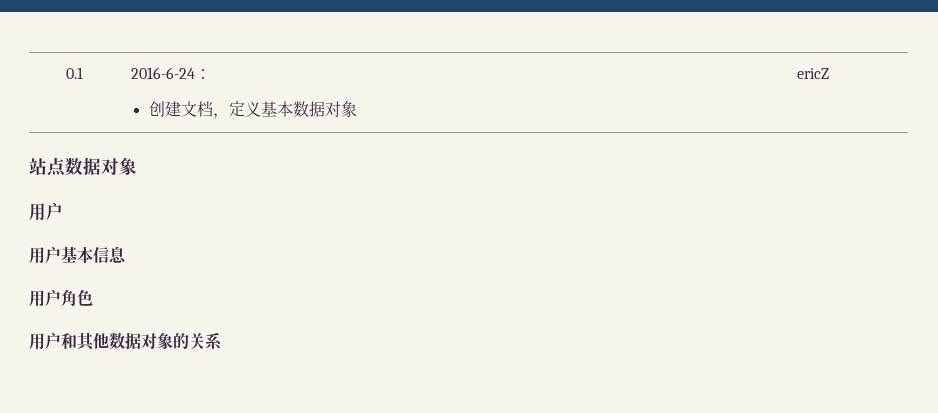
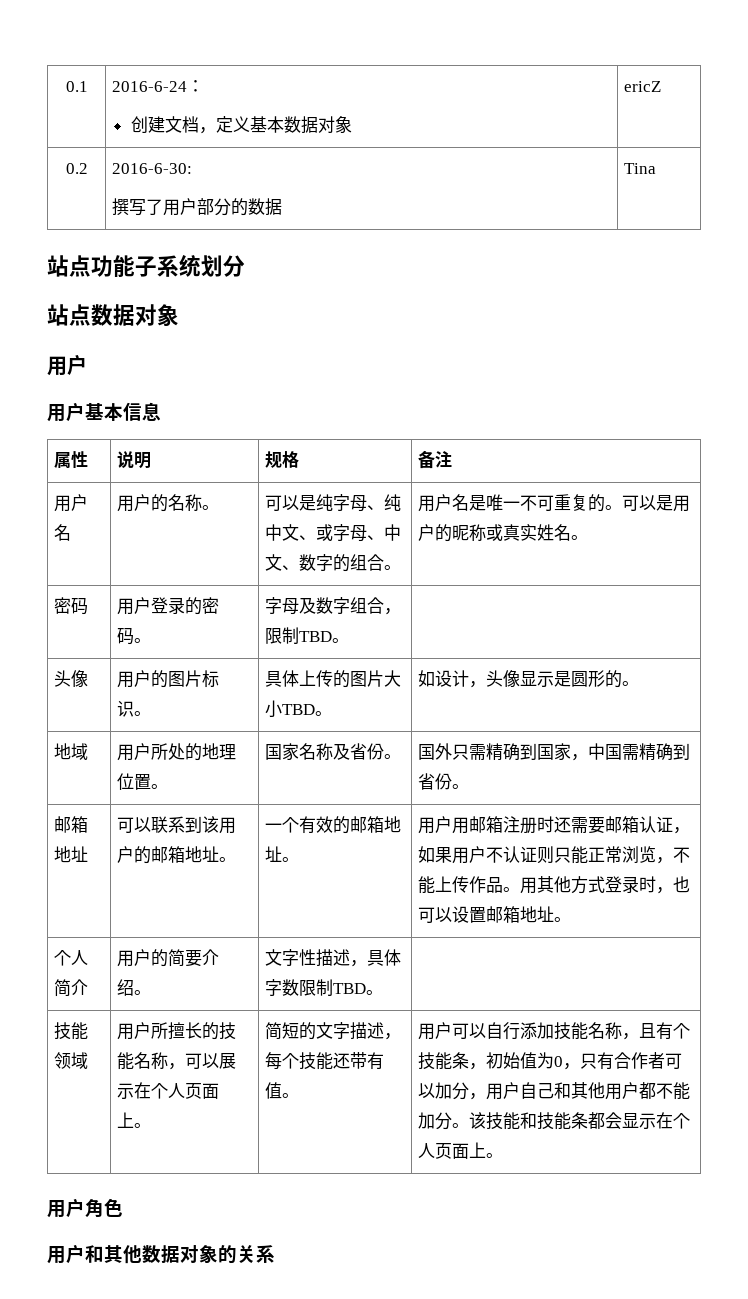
+ 0.2 | 2016-6-30:
+ 撰写了用户部分的数据 | Tina
+ 站点功能子系统划分
+ 属性 | 说明 | 规格 | 备注
+ 用户名 | 用户的名称。 | 可以是纯字母、纯中文、或字母、中文、数字的组合。 | 用户名是唯一不可重复的。可以是用户的昵称或真实姓名。
+ 密码 | 用户登录的密码。 | 字母及数字组合，限制TBD。 |
+ 头像 | 用户的图片标识。 | 具体上传的图片大小TBD。 | 如设计，头像显示是圆形的。
+ 地域 | 用户所处的地理位置。 | 国家名称及省份。 | 国外只需精确到国家，中国需精确到省份。
+ 邮箱地址 | 可以联系到该用户的邮箱地址。 | 一个有效的邮箱地址。 | 用户用邮箱注册时还需要邮箱认证，如果用户不认证则只能正常浏览，不能上传作品。用其他方式登录时，也可以设置邮箱地址。
+ 个人简介 | 用户的简要介绍。 | 文字性描述，具体字数限制TBD。 |
+ 技能领域 | 用户所擅长的技能名称，可以展示在个人页面上。 | 简短的文字描述，每个技能还带有值。 | 用户可以自行添加技能名称，且有个技能条，初始值为0，只有合作者可以加分，用户自己和其他用户都不能加分。该技能和技能条都会显示在个人页面上。

